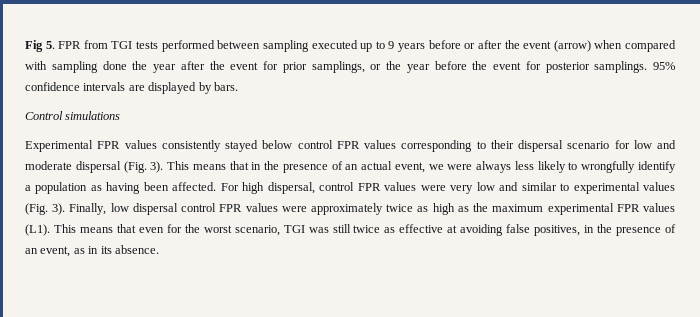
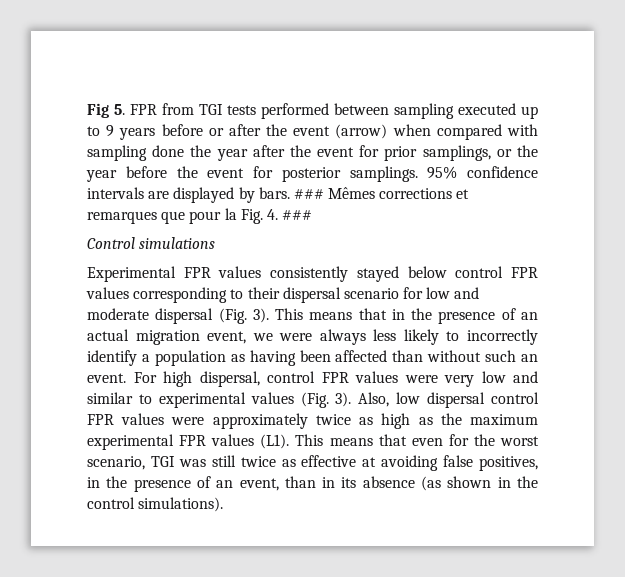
+ ### Mêmes corrections et remarques que pour la Fig. 4. ###
- This means that in the presence of an actual event, we were always less likely to wrongfully identify a population as having been affected.
+ This means that in the presence of an actual migration event, we were always less likely to incorrectly identify a population as having been affected than without such an event.
- Finally, low dispersal control FPR values were approximately twice as high as the maximum experimental FPR values (L1). This means that even for the worst scenario, TGI was still twice as effective at avoiding false positives, in the presence of an event, as in its absence.
+ Also, low dispersal control FPR values were approximately twice as high as the maximum experimental FPR values (L1). This means that even for the worst scenario, TGI was still twice as effective at avoiding false positives, in the presence of an event, than in its absence (as shown in the control simulations).

